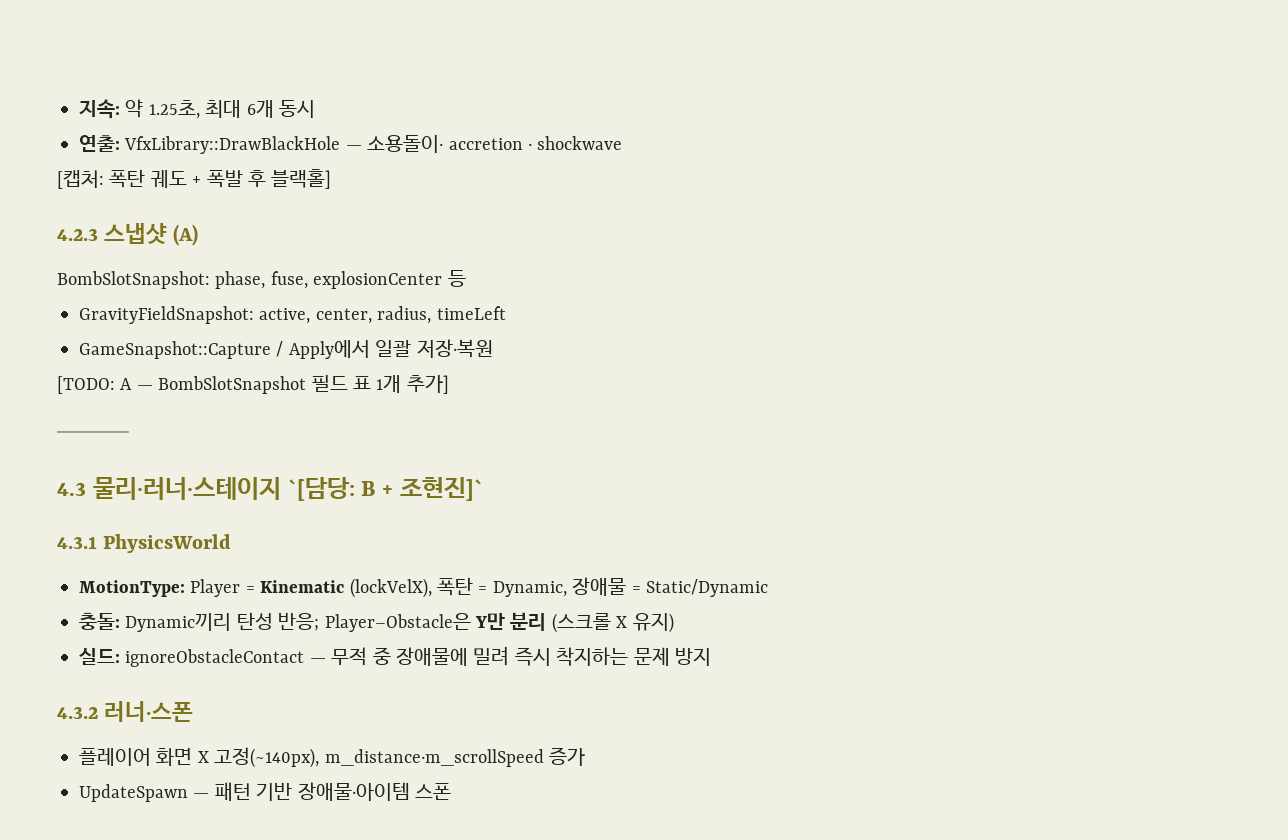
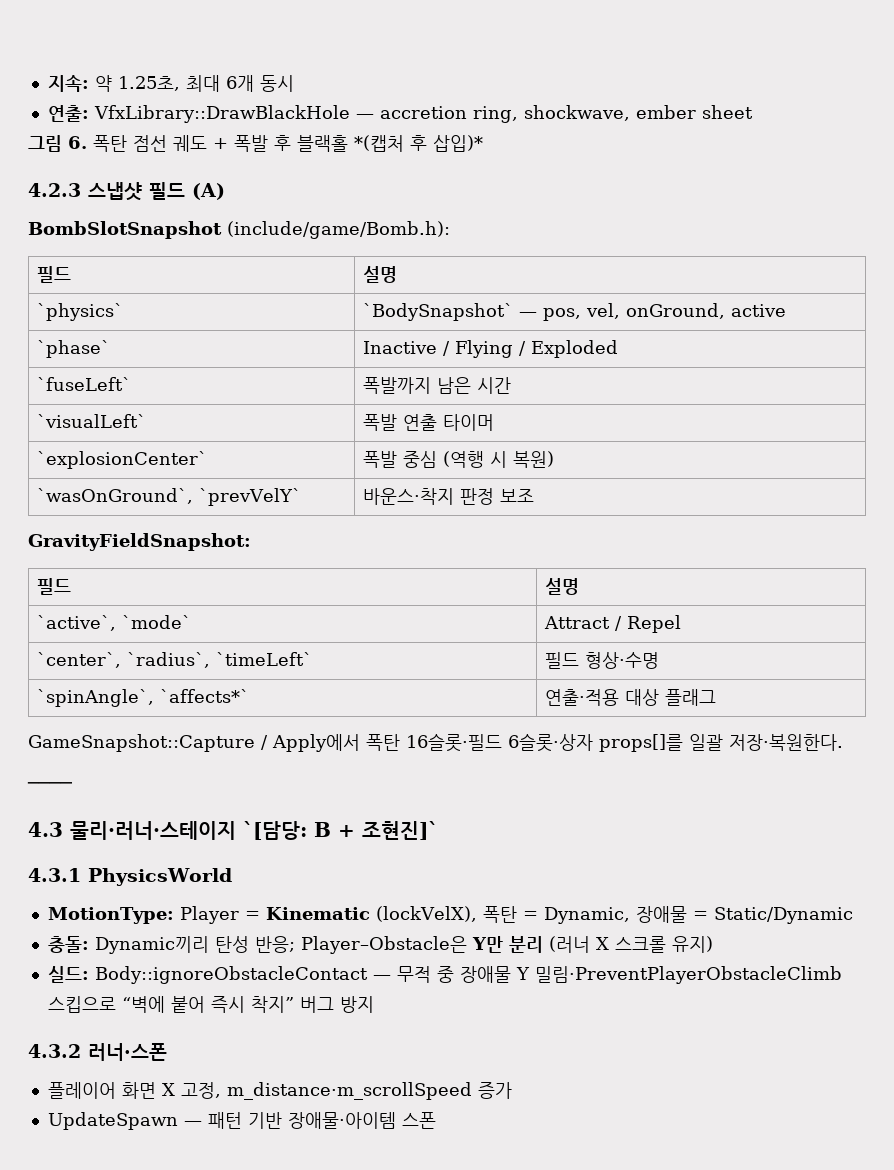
- 연출: VfxLibrary::DrawBlackHole — 소용돌이· accretion · shockwave
- [캡처: 폭탄 궤도 + 폭발 후 블랙홀]
+ 연출: VfxLibrary::DrawBlackHole — accretion ring, shockwave, ember sheet
+ 그림 6. 폭탄 점선 궤도 + 폭발 후 블랙홀 *(캡처 후 삽입)*
- 4.2.3 스냅샷 (A)
+ 4.2.3 스냅샷 필드 (A)
- BombSlotSnapshot: phase, fuse, explosionCenter 등
- GravityFieldSnapshot: active, center, radius, timeLeft
- GameSnapshot::Capture / Apply에서 일괄 저장·복원
- [TODO: A — BombSlotSnapshot 필드 표 1개 추가]
+ BombSlotSnapshot (include/game/Bomb.h):
+ 필드 | 설명
+ `physics` | `BodySnapshot` — pos, vel, onGround, active
+ `phase` | Inactive / Flying / Exploded
+ `fuseLeft` | 폭발까지 남은 시간
+ `visualLeft` | 폭발 연출 타이머
+ `explosionCenter` | 폭발 중심 (역행 시 복원)
+ `wasOnGround`, `prevVelY` | 바운스·착지 판정 보조
+ GravityFieldSnapshot:
+ 필드 | 설명
+ `active`, `mode` | Attract / Repel
+ `center`, `radius`, `timeLeft` | 필드 형상·수명
+ `spinAngle`, `affects*` | 연출·적용 대상 플래그
+ GameSnapshot::Capture / Apply에서 폭탄 16슬롯·필드 6슬롯·상자 props[]를 일괄 저장·복원한다.
- 충돌: Dynamic끼리 탄성 반응; Player–Obstacle은 Y만 분리 (스크롤 X 유지)
+ 충돌: Dynamic끼리 탄성 반응; Player–Obstacle은 Y만 분리 (러너 X 스크롤 유지)
- 실드: ignoreObstacleContact — 무적 중 장애물에 밀려 즉시 착지하는 문제 방지
+ 실드: Body::ignoreObstacleContact — 무적 중 장애물 Y 밀림·PreventPlayerObstacleClimb 스킵으로 “벽에 붙어 즉시 착지” 버그 방지
- 플레이어 화면 X 고정(~140px), m_distance·m_scrollSpeed 증가
+ 플레이어 화면 X 고정, m_distance·m_scrollSpeed 증가

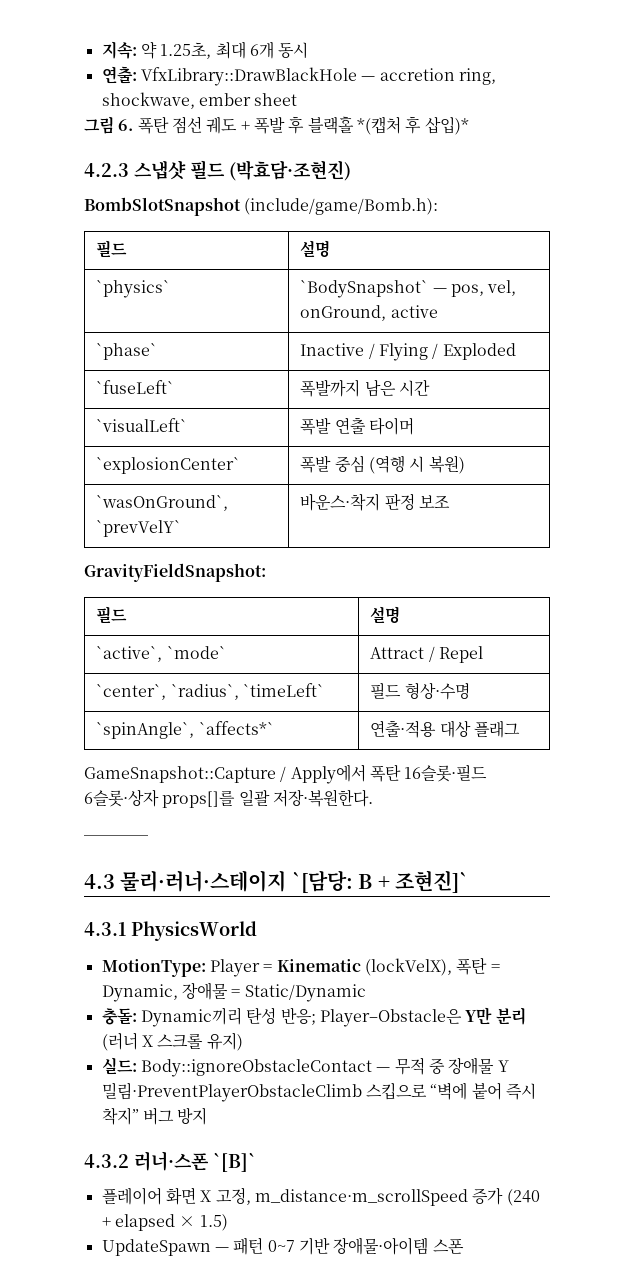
- 4.2.3 스냅샷 필드 (A)
+ 4.2.3 스냅샷 필드 (박효담·조현진)
- 4.3.2 러너·스폰
+ 4.3.2 러너·스폰 `[B]`
- 플레이어 화면 X 고정, m_distance·m_scrollSpeed 증가
+ 플레이어 화면 X 고정, m_distance·m_scrollSpeed 증가 (240 + elapsed × 1.5)
- UpdateSpawn — 패턴 기반 장애물·아이템 스폰
+ UpdateSpawn — 패턴 0~7 기반 장애물·아이템 스폰

